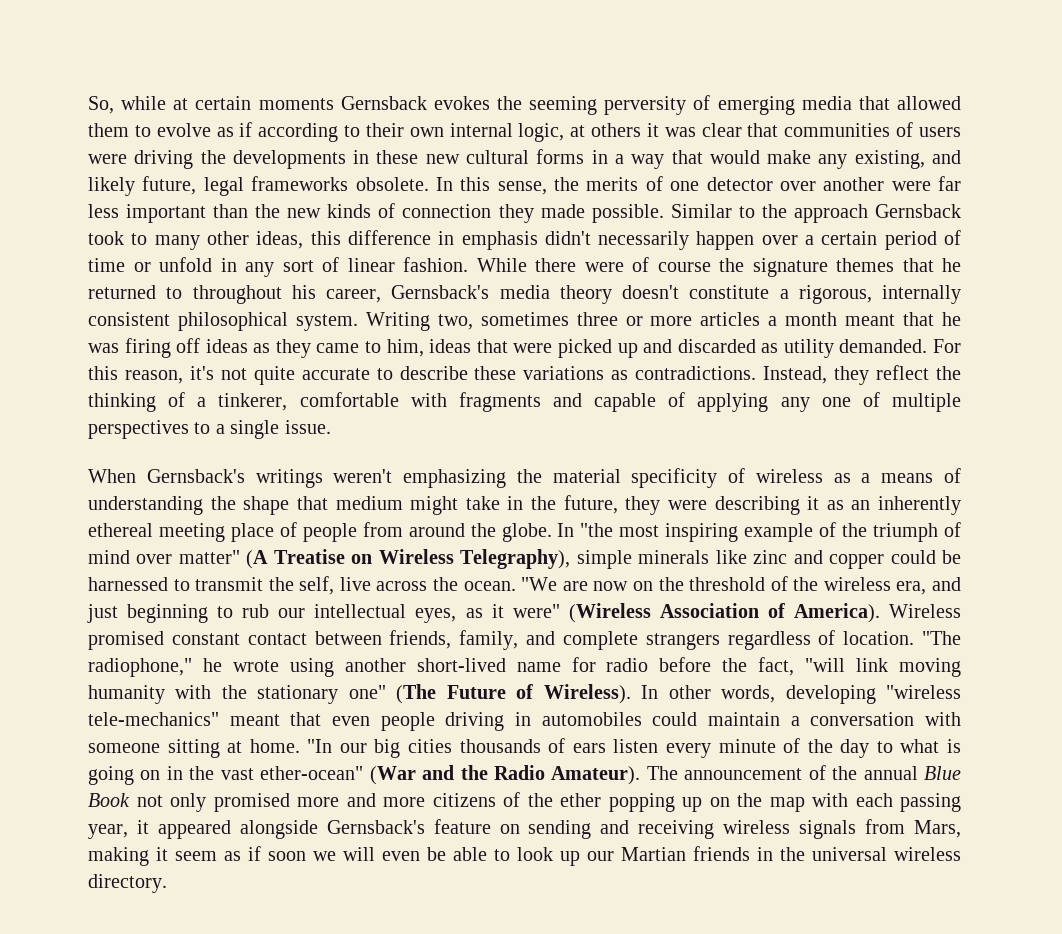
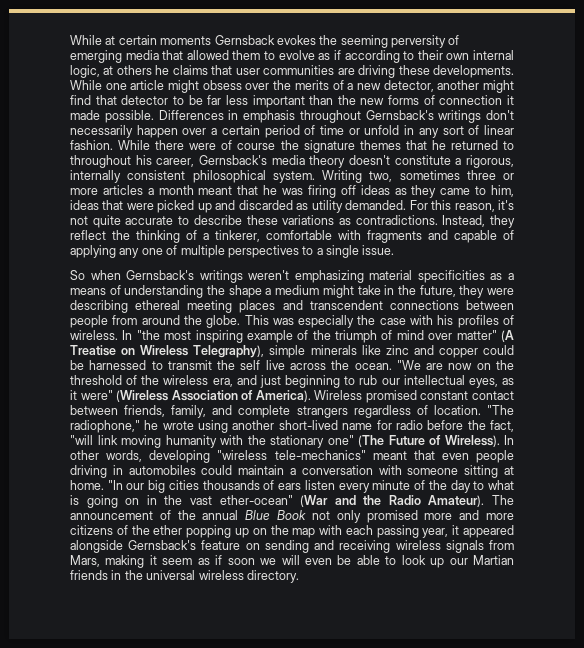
- So, while at certain moments Gernsback evokes the seeming perversity of emerging media that allowed them to evolve as if according to their own internal logic, at others it was clear that communities of users were driving the developments in these new cultural forms in a way that would make any existing, and likely future, legal frameworks obsolete. In this sense, the merits of one detector over another were far less important than the new kinds of connection they made possible.
+ While at certain moments Gernsback evokes the seeming perversity of emerging media that allowed them to evolve as if according to their own internal logic, at others he claims that user communities are driving these developments. While one article might obsess over the merits of a new detector, another might find that detector to be far less important than the new forms of connection it made possible.
- Similar to the approach Gernsback took to many other ideas, this difference in emphasis didn't necessarily happen over a certain period of time or unfold in any sort of linear fashion.
+ Differences in emphasis throughout Gernsback's writings don't necessarily happen over a certain period of time or unfold in any sort of linear fashion.
- When Gernsback's writings weren't emphasizing the material specificity of wireless as a means of understanding the shape that medium might take in the future, they were describing it as an inherently ethereal meeting place of people from around the globe.
+ So when Gernsback's writings weren't emphasizing material specificities as a means of understanding the shape a medium might take in the future, they were describing ethereal meeting places and transcendent connections between people from around the globe.
+ This was especially the case with his profiles of wireless.
- In "the most inspiring example of the triumph of mind over matter" (A Treatise on Wireless Telegraphy), simple minerals like zinc and copper could be harnessed to transmit the self, live across the ocean.
+ In "the most inspiring example of the triumph of mind over matter" (A Treatise on Wireless Telegraphy), simple minerals like zinc and copper could be harnessed to transmit the self live across the ocean.

